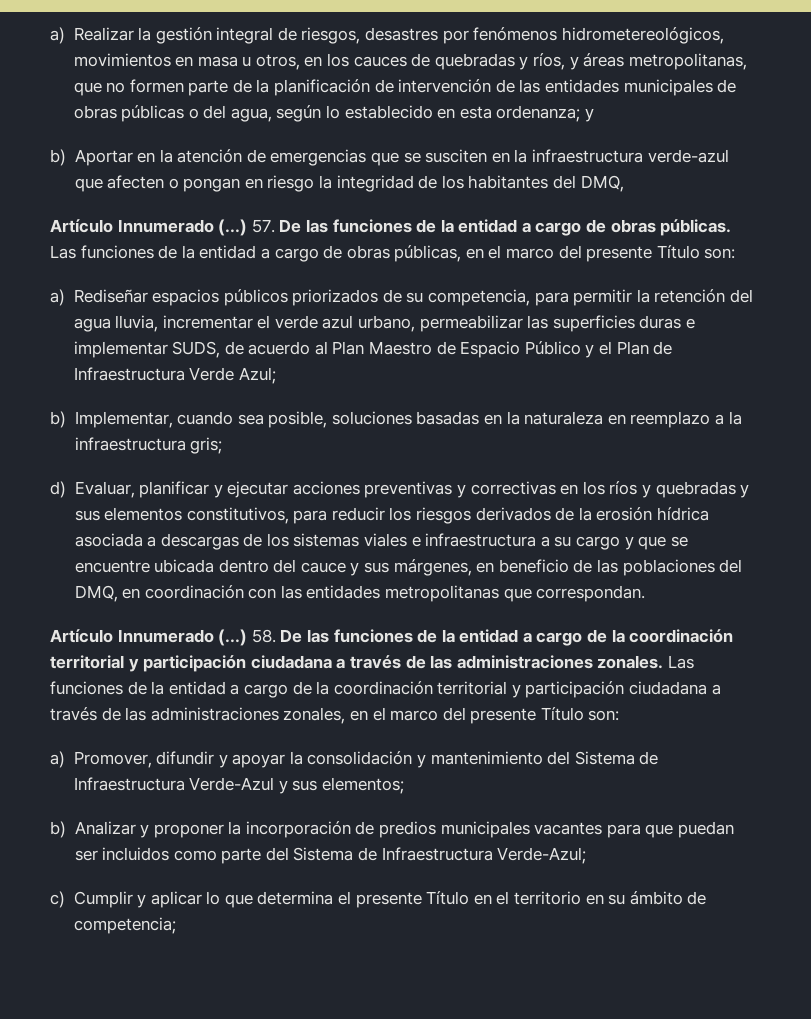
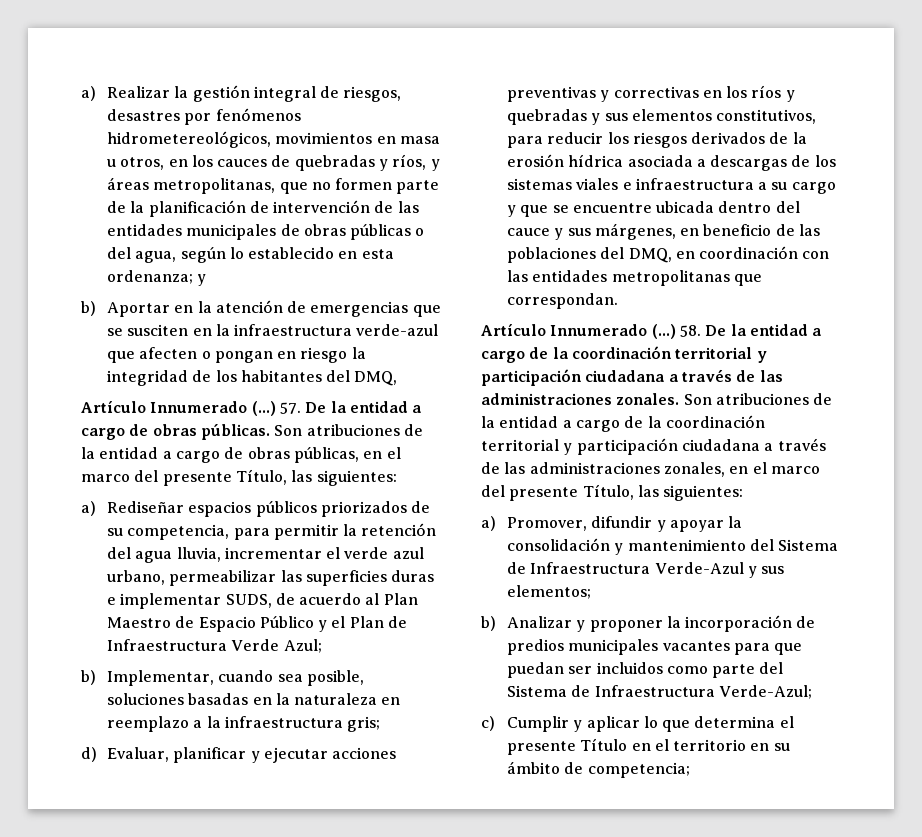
- 57. De las funciones de la entidad a cargo de obras públicas.
+ 57. De la entidad a cargo de obras públicas.
- Las funciones de la entidad a cargo de obras públicas, en el marco del presente Título son:
+ Son atribuciones de la entidad a cargo de obras públicas, en el marco del presente Título, las siguientes:
- 58. De las funciones de la entidad a cargo de la coordinación territorial y participación ciudadana a través de las administraciones zonales.
+ 58. De la entidad a cargo de la coordinación territorial y participación ciudadana a través de las administraciones zonales.
- Las funciones de la entidad a cargo de la coordinación territorial y participación ciudadana a través de las administraciones zonales, en el marco del presente Título son:
+ Son atribuciones de la entidad a cargo de la coordinación territorial y participación ciudadana a través de las administraciones zonales, en el marco del presente Título, las siguientes:

